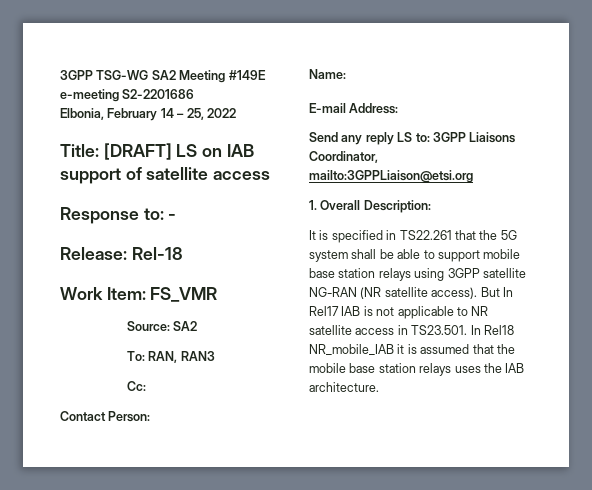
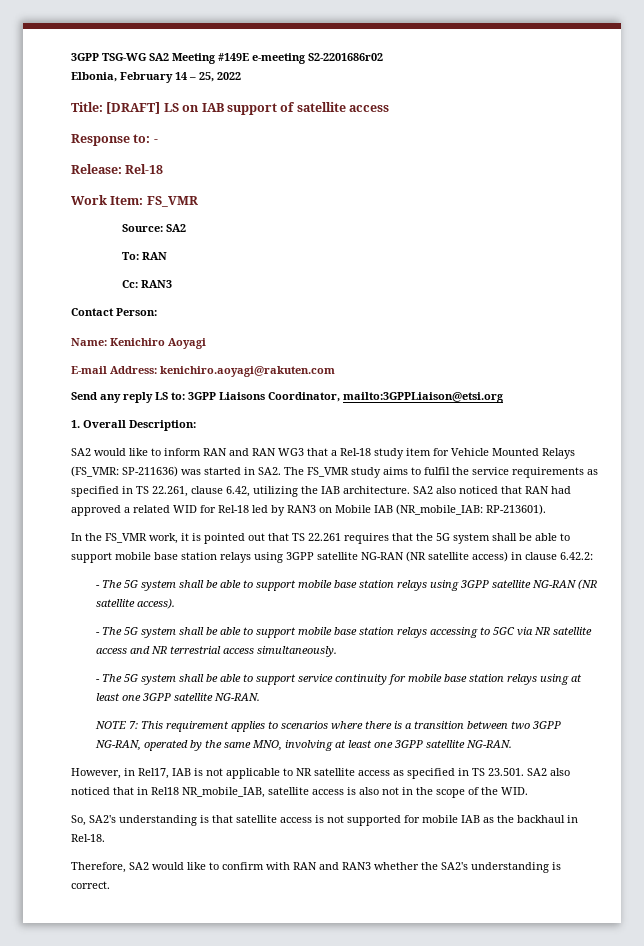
- 3GPP TSG-WG SA2 Meeting #149E e-meeting S2-2201686
+ 3GPP TSG-WG SA2 Meeting #149E e-meeting S2-2201686r02
- To: RAN, RAN3
+ To: RAN
- Cc:
+ Cc: RAN3
- Name:
+ Name: Kenichiro Aoyagi
- E-mail Address:
+ E-mail Address: kenichiro.aoyagi@rakuten.com
- It is specified in TS22.261 that the 5G system shall be able to support mobile base station relays using 3GPP satellite NG-RAN (NR satellite access). But In Rel17 IAB is not applicable to NR satellite access in TS23.501. In Rel18 NR_mobile_IAB it is assumed that the mobile base station relays uses the IAB architecture.
+ SA2 would like to inform RAN and RAN WG3 that a Rel-18 study item for Vehicle Mounted Relays (FS_VMR: SP-211636) was started in SA2. The FS_VMR study aims to fulfil the service requirements as specified in TS 22.261, clause 6.42, utilizing the IAB architecture. SA2 also noticed that RAN had approved a related WID for Rel-18 led by RAN3 on Mobile IAB (NR_mobile_IAB: RP-213601).
+ In the FS_VMR work, it is pointed out that TS 22.261 requires that the 5G system shall be able to support mobile base station relays using 3GPP satellite NG-RAN (NR satellite access) in clause 6.42.2:
+ - The 5G system shall be able to support mobile base station relays using 3GPP satellite NG-RAN (NR satellite access).
+ - The 5G system shall be able to support mobile base station relays accessing to 5GC via NR satellite access and NR terrestrial access simultaneously.
+ - The 5G system shall be able to support service continuity for mobile base station relays using at least one 3GPP satellite NG-RAN.
+ NOTE 7: This requirement applies to scenarios where there is a transition between two 3GPP NG-RAN, operated by the same MNO, involving at least one 3GPP satellite NG-RAN.
+ However, in Rel17, IAB is not applicable to NR satellite access as specified in TS 23.501. SA2 also noticed that in Rel18 NR_mobile_IAB, satellite access is also not in the scope of the WID.
+ So, SA2's understanding is that satellite access is not supported for mobile IAB as the backhaul in Rel-18.
+ Therefore, SA2 would like to confirm with RAN and RAN3 whether the SA2's understanding is correct.

